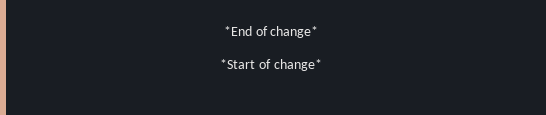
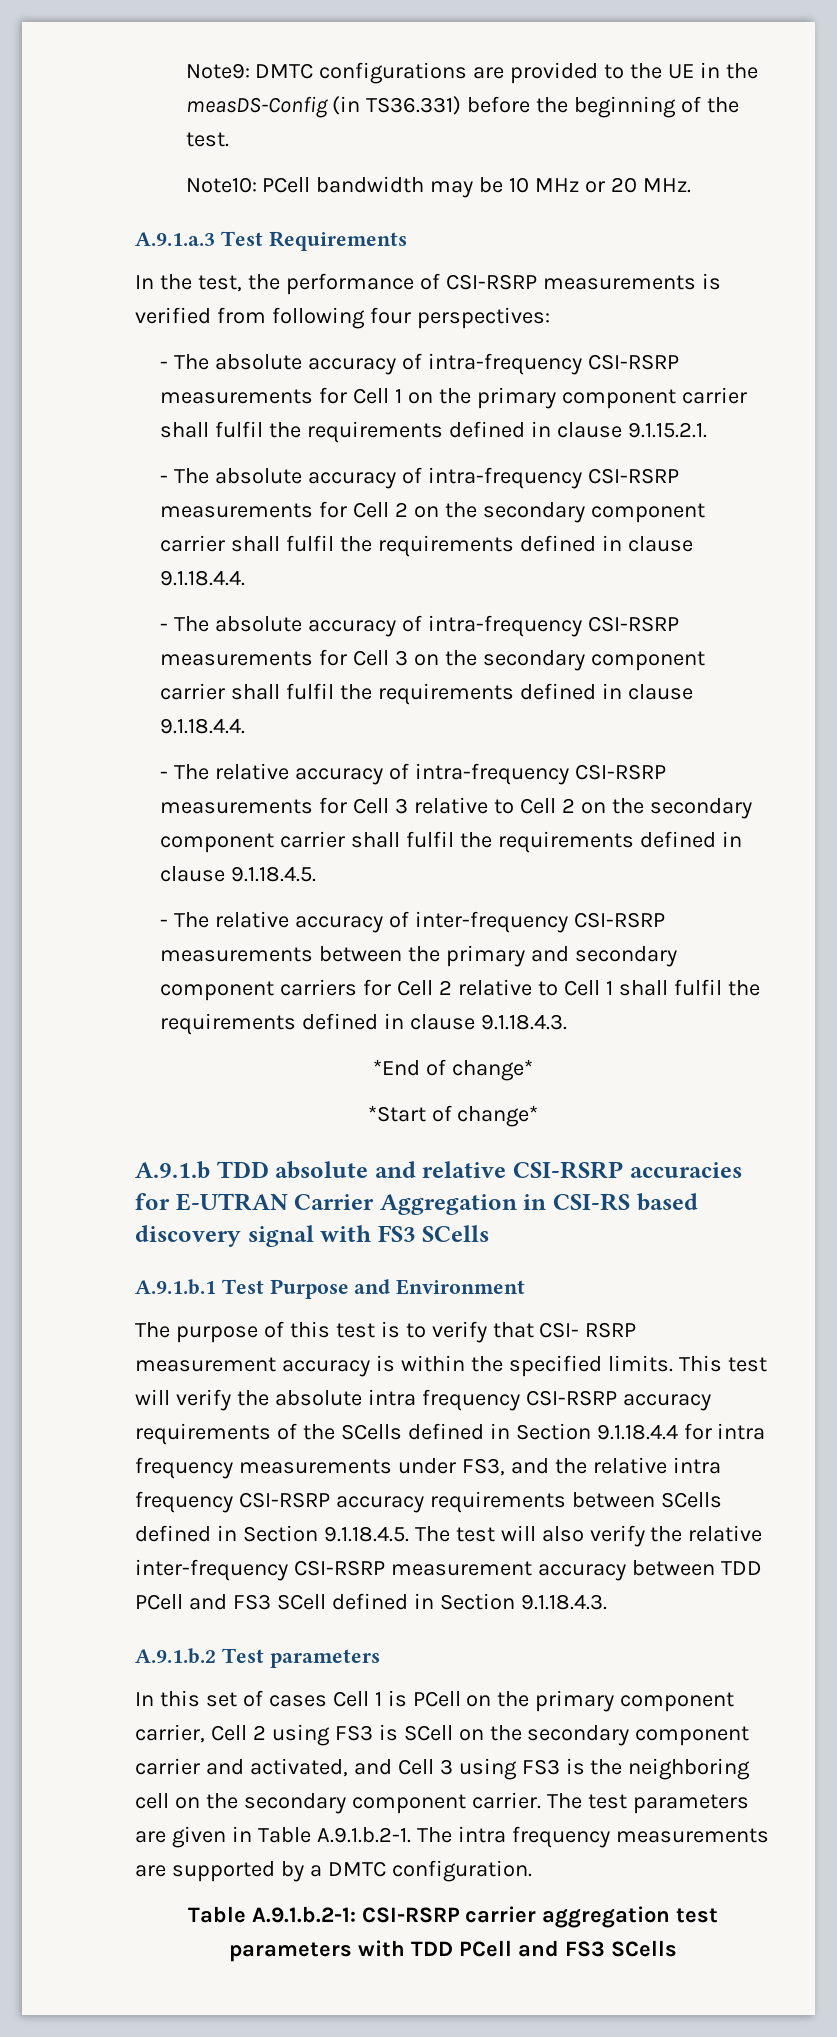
+ Note9: DMTC configurations are provided to the UE in the measDS-Config (in TS36.331) before the beginning of the test.
+ Note10: PCell bandwidth may be 10 MHz or 20 MHz.
+ A.9.1.a.3 Test Requirements
+ In the test, the performance of CSI-RSRP measurements is verified from following four perspectives:
+ - The absolute accuracy of intra-frequency CSI-RSRP measurements for Cell 1 on the primary component carrier shall fulfil the requirements defined in clause 9.1.15.2.1.
+ - The absolute accuracy of intra-frequency CSI-RSRP measurements for Cell 2 on the secondary component carrier shall fulfil the requirements defined in clause 9.1.18.4.4.
+ - The absolute accuracy of intra-frequency CSI-RSRP measurements for Cell 3 on the secondary component carrier shall fulfil the requirements defined in clause 9.1.18.4.4.
+ - The relative accuracy of intra-frequency CSI-RSRP measurements for Cell 3 relative to Cell 2 on the secondary component carrier shall fulfil the requirements defined in clause 9.1.18.4.5.
+ - The relative accuracy of inter-frequency CSI-RSRP measurements between the primary and secondary component carriers for Cell 2 relative to Cell 1 shall fulfil the requirements defined in clause 9.1.18.4.3.
+ A.9.1.b TDD absolute and relative CSI-RSRP accuracies for E-UTRAN Carrier Aggregation in CSI-RS based discovery signal with FS3 SCells
+ A.9.1.b.1 Test Purpose and Environment
+ The purpose of this test is to verify that CSI- RSRP measurement accuracy is within the specified limits. This test will verify the absolute intra frequency CSI-RSRP accuracy requirements of the SCells defined in Section 9.1.18.4.4 for intra frequency measurements under FS3, and the relative intra frequency CSI-RSRP accuracy requirements between SCells defined in Section 9.1.18.4.5. The test will also verify the relative inter-frequency CSI-RSRP measurement accuracy between TDD PCell and FS3 SCell defined in Section 9.1.18.4.3.
+ A.9.1.b.2 Test parameters
+ In this set of cases Cell 1 is PCell on the primary component carrier, Cell 2 using FS3 is SCell on the secondary component carrier and activated, and Cell 3 using FS3 is the neighboring cell on the secondary component carrier. The test parameters are given in Table A.9.1.b.2-1. The intra frequency measurements are supported by a DMTC configuration.
+ Table A.9.1.b.2-1: CSI-RSRP carrier aggregation test parameters with TDD PCell and FS3 SCells

